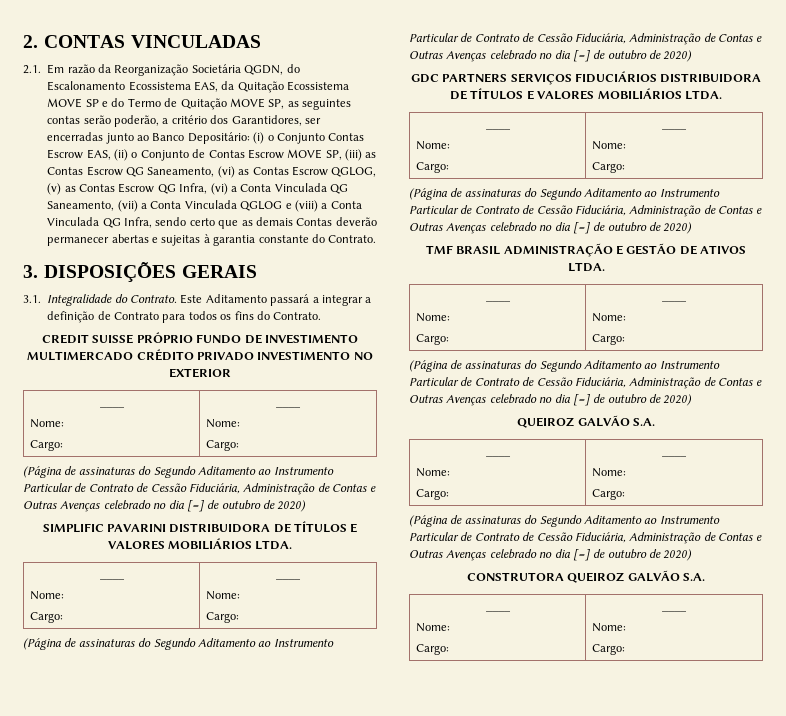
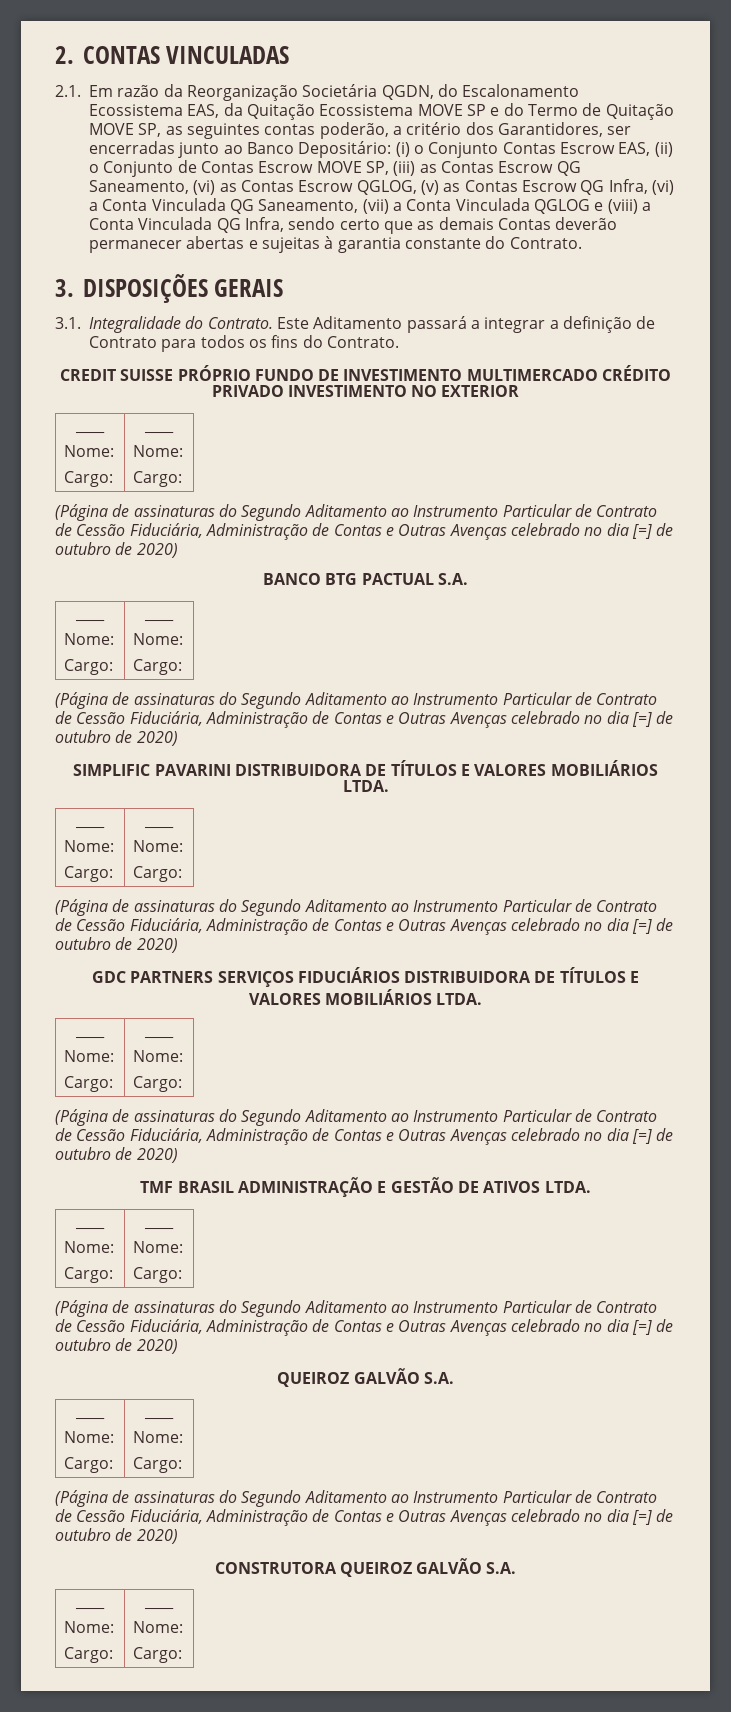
- 2.1. Em razão da Reorganização Societária QGDN, do Escalonamento Ecossistema EAS, da Quitação Ecossistema MOVE SP e do Termo de Quitação MOVE SP, as seguintes contas serão poderão, a critério dos Garantidores, ser encerradas junto ao Banco Depositário:
+ 2.1. Em razão da Reorganização Societária QGDN, do Escalonamento Ecossistema EAS, da Quitação Ecossistema MOVE SP e do Termo de Quitação MOVE SP, as seguintes contas poderão, a critério dos Garantidores, ser encerradas junto ao Banco Depositário:
+ BANCO BTG PACTUAL S.A.
+ ____
+ Nome:
+ Cargo: | ____
+ Nome:
+ Cargo:
+ (Página de assinaturas do Segundo Aditamento ao Instrumento Particular de Contrato de Cessão Fiduciária, Administração de Contas e Outras Avenças celebrado no dia [=] de outubro de 2020)

